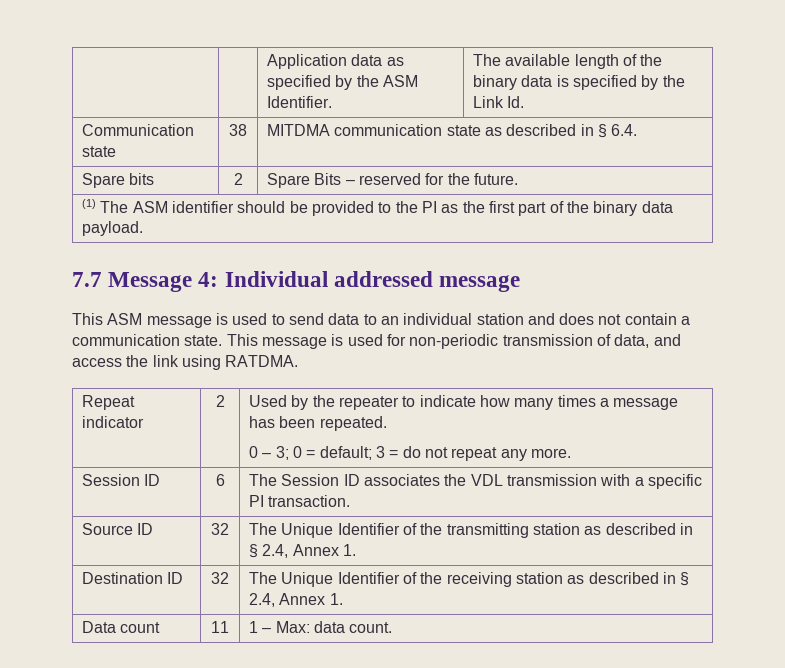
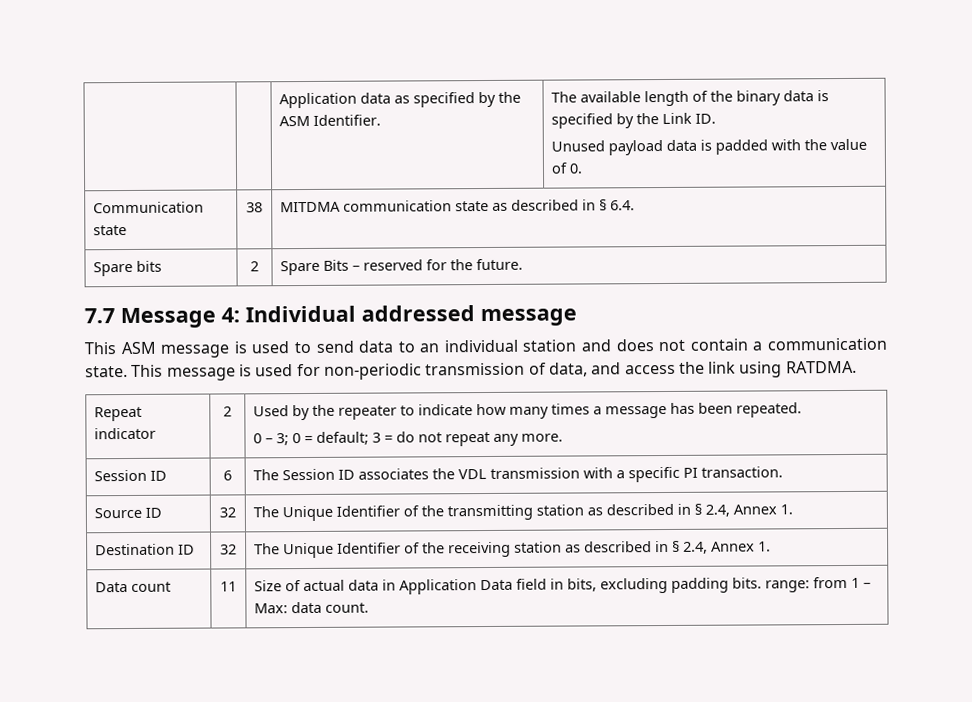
- | | Application data as specified by the ASM Identifier. | The available length of the binary data is specified by the Link Id.
+ | | Application data as specified by the ASM Identifier. | The available length of the binary data is specified by the Link ID.
+ Unused payload data is padded with the value of 0.
- (1) The ASM identifier should be provided to the PI as the first part of the binary data payload.
- Data count | 11 | 1 – Max: data count.
+ Data count | 11 | Size of actual data in Application Data field in bits, excluding padding bits. range: from 1 – Max: data count.

